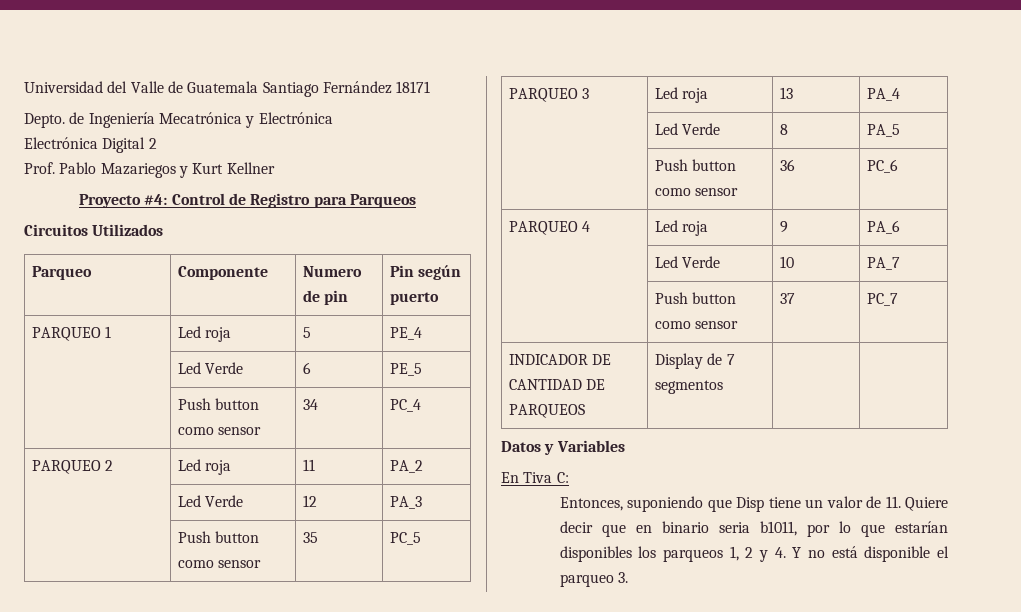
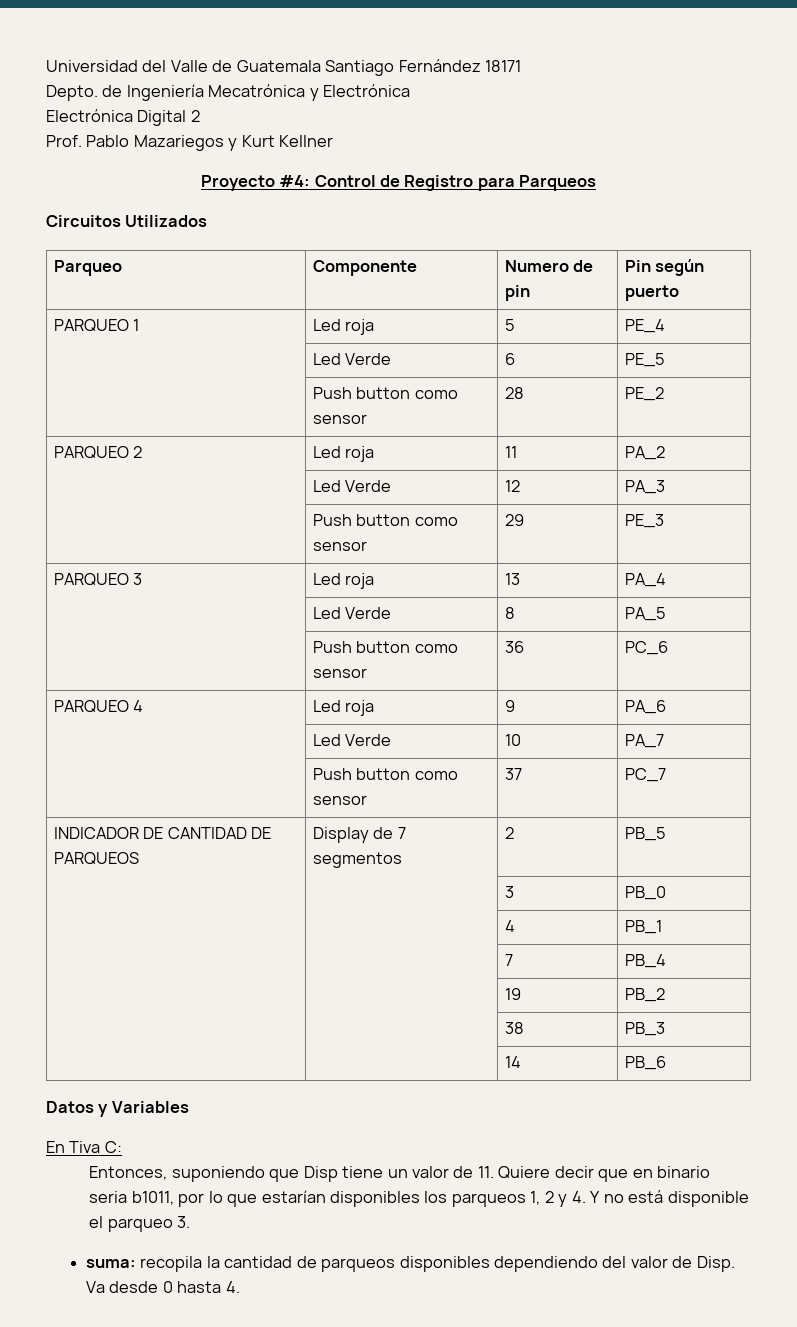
- | Push button como sensor | 34 | PC_4
+ | Push button como sensor | 28 | PE_2
- | Push button como sensor | 35 | PC_5
+ | Push button como sensor | 29 | PE_3
- INDICADOR DE CANTIDAD DE PARQUEOS | Display de 7 segmentos | |
+ INDICADOR DE CANTIDAD DE PARQUEOS | Display de 7 segmentos | 2 | PB_5
+ | | 3 | PB_0
+ | | 4 | PB_1
+ | | 7 | PB_4
+ | | 19 | PB_2
+ | | 38 | PB_3
+ | | 14 | PB_6
+ suma: recopila la cantidad de parqueos disponibles dependiendo del valor de Disp. Va desde 0 hasta 4.

